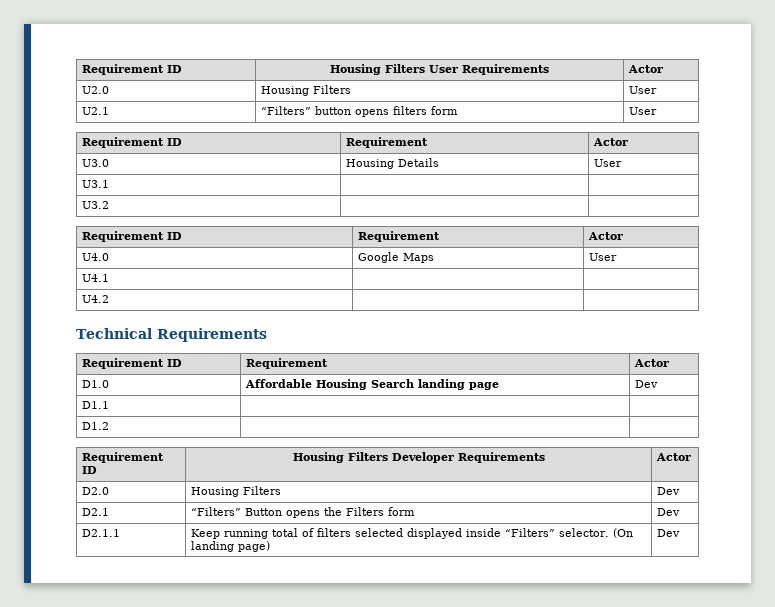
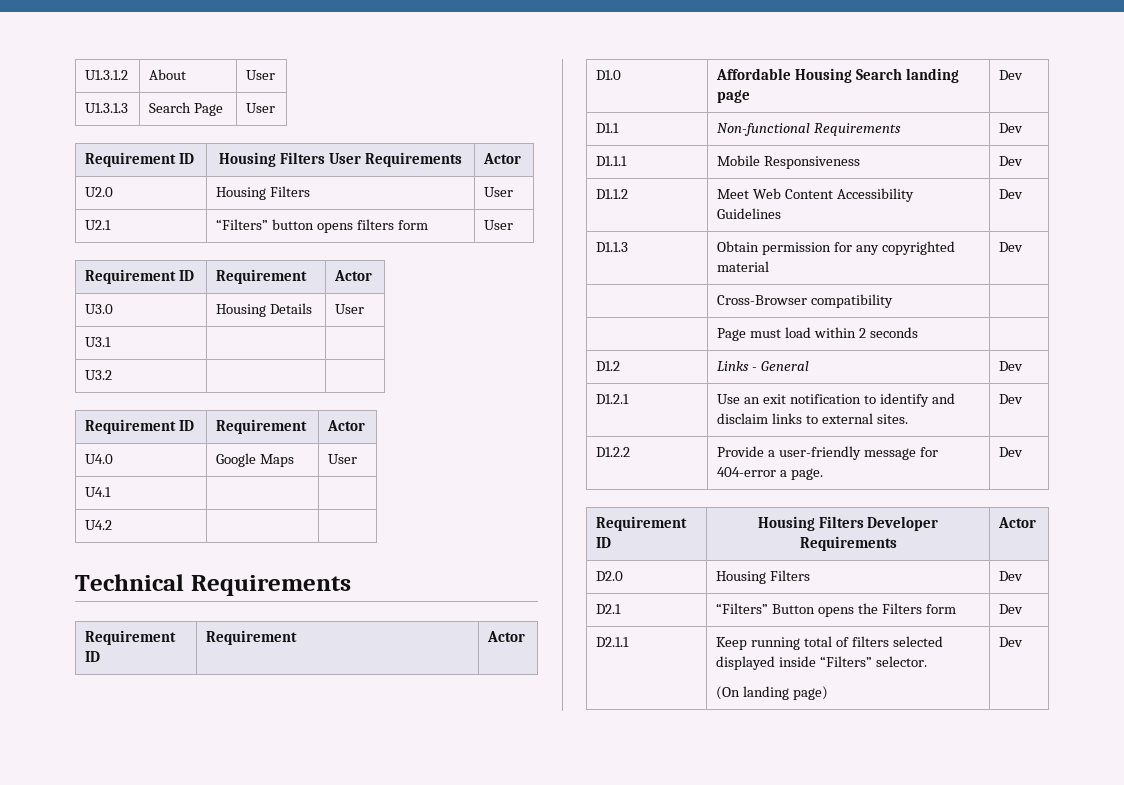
+ U1.3.1.2 | About | User
+ U1.3.1.3 | Search Page | User
- D1.1 | |
- D1.2 | |
+ D1.1 | Non-functional Requirements | Dev
+ D1.1.1 | Mobile Responsiveness | Dev
+ D1.1.2 | Meet Web Content Accessibility Guidelines | Dev
+ D1.1.3 | Obtain permission for any copyrighted material | Dev
+ | Cross-Browser compatibility |
+ | Page must load within 2 seconds |
+ D1.2 | Links - General | Dev
+ D1.2.1 | Use an exit notification to identify and disclaim links to external sites. | Dev
+ D1.2.2 | Provide a user-friendly message for 404-error a page. | Dev
- D2.1.1 | Keep running total of filters selected displayed inside “Filters” selector. (On landing page) | Dev
+ D2.1.1 | Keep running total of filters selected displayed inside “Filters” selector.
+ (On landing page) | Dev

